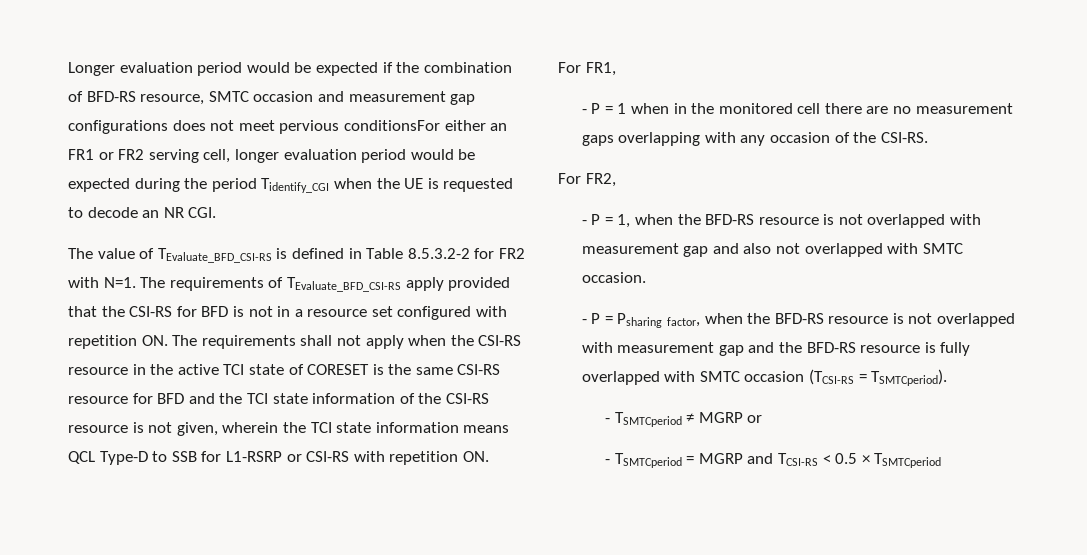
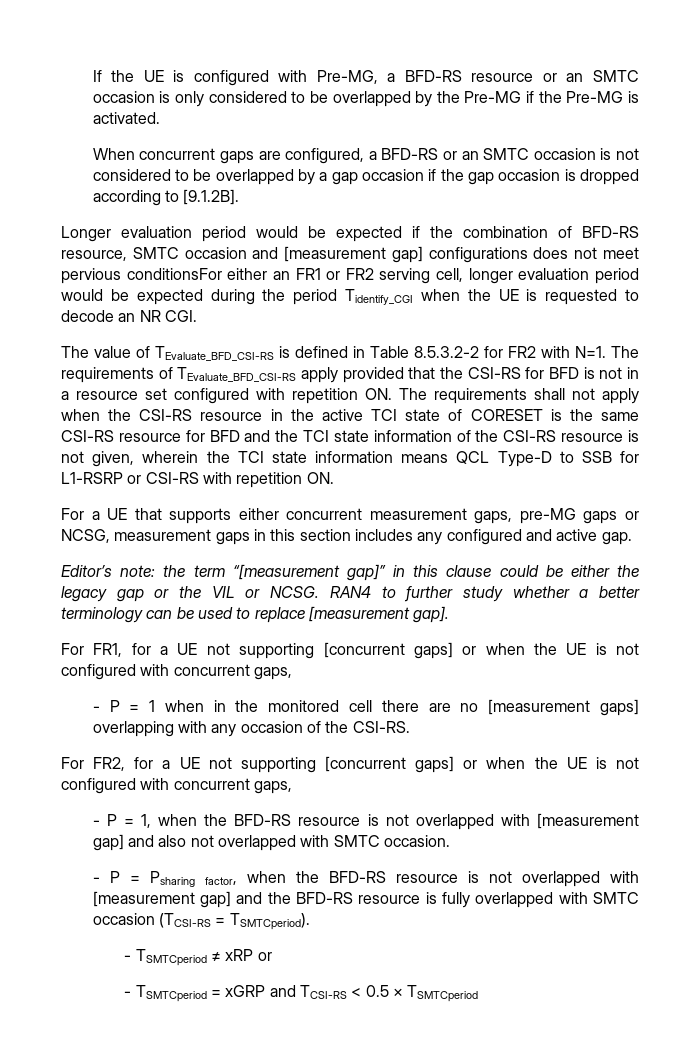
+ If the UE is configured with Pre-MG, a BFD-RS resource or an SMTC occasion is only considered to be overlapped by the Pre-MG if the Pre-MG is activated.
+ When concurrent gaps are configured, a BFD-RS or an SMTC occasion is not considered to be overlapped by a gap occasion if the gap occasion is dropped according to [9.1.2B].
- Longer evaluation period would be expected if the combination of BFD-RS resource, SMTC occasion and measurement gap configurations does not meet pervious conditionsFor either an FR1 or FR2 serving cell, longer evaluation period would be expected during the period Tidentify_CGI when the UE is requested to decode an NR CGI.
+ Longer evaluation period would be expected if the combination of BFD-RS resource, SMTC occasion and [measurement gap] configurations does not meet pervious conditionsFor either an FR1 or FR2 serving cell, longer evaluation period would be expected during the period Tidentify_CGI when the UE is requested to decode an NR CGI.
- For FR1,
+ For a UE that supports either concurrent measurement gaps, pre-MG gaps or NCSG, measurement gaps in this section includes any configured and active gap.
+ Editor’s note: the term “[measurement gap]” in this clause could be either the legacy gap or the VIL or NCSG. RAN4 to further study whether a better terminology can be used to replace [measurement gap].
+ For FR1, for a UE not supporting [concurrent gaps] or when the UE is not configured with concurrent gaps,
- - P = 1 when in the monitored cell there are no measurement gaps overlapping with any occasion of the CSI-RS.
+ - P = 1 when in the monitored cell there are no [measurement gaps] overlapping with any occasion of the CSI-RS.
- For FR2,
+ For FR2, for a UE not supporting [concurrent gaps] or when the UE is not configured with concurrent gaps,
- - P = 1, when the BFD-RS resource is not overlapped with measurement gap and also not overlapped with SMTC occasion.
+ - P = 1, when the BFD-RS resource is not overlapped with [measurement gap] and also not overlapped with SMTC occasion.
- - P = Psharing factor, when the BFD-RS resource is not overlapped with measurement gap and the BFD-RS resource is fully overlapped with SMTC occasion (TCSI-RS = TSMTCperiod).
+ - P = Psharing factor, when the BFD-RS resource is not overlapped with [measurement gap] and the BFD-RS resource is fully overlapped with SMTC occasion (TCSI-RS = TSMTCperiod).
- - TSMTCperiod ≠ MGRP or
+ - TSMTCperiod ≠ xRP or
- - TSMTCperiod = MGRP and TCSI-RS < 0.5 × TSMTCperiod
+ - TSMTCperiod = xGRP and TCSI-RS < 0.5 × TSMTCperiod

